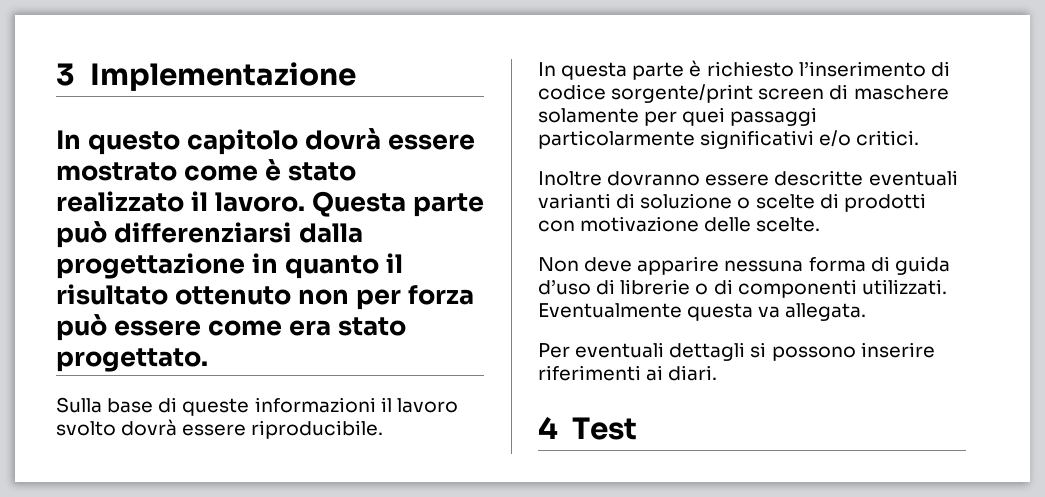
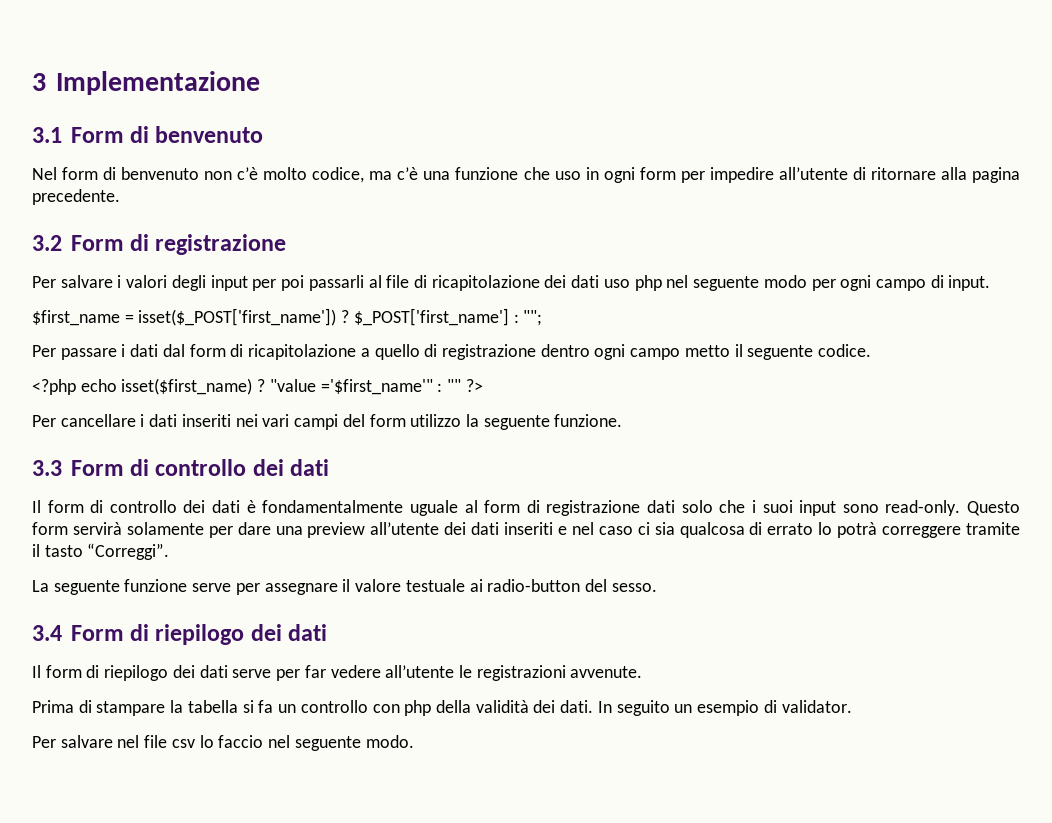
- In questo capitolo dovrà essere mostrato come è stato realizzato il lavoro. Questa parte può differenziarsi dalla progettazione in quanto il risultato ottenuto non per forza può essere come era stato progettato.
- Sulla base di queste informazioni il lavoro svolto dovrà essere riproducibile.
- In questa parte è richiesto l’inserimento di codice sorgente/print screen di maschere solamente per quei passaggi particolarmente significativi e/o critici.
- Inoltre dovranno essere descritte eventuali varianti di soluzione o scelte di prodotti con motivazione delle scelte.
- Non deve apparire nessuna forma di guida d’uso di librerie o di componenti utilizzati. Eventualmente questa va allegata.
- Per eventuali dettagli si possono inserire riferimenti ai diari.
- 4 Test
+ 3.1 Form di benvenuto
+ Nel form di benvenuto non c’è molto codice, ma c’è una funzione che uso in ogni form per impedire all’utente di ritornare alla pagina precedente.
+ 3.2 Form di registrazione
+ Per salvare i valori degli input per poi passarli al file di ricapitolazione dei dati uso php nel seguente modo per ogni campo di input.
+ $first_name = isset($_POST['first_name']) ? $_POST['first_name'] : "";
+ Per passare i dati dal form di ricapitolazione a quello di registrazione dentro ogni campo metto il seguente codice.
+ <?php echo isset($first_name) ? "value ='$first_name'" : "" ?>
+ Per cancellare i dati inseriti nei vari campi del form utilizzo la seguente funzione.
+ 3.3 Form di controllo dei dati
+ Il form di controllo dei dati è fondamentalmente uguale al form di registrazione dati solo che i suoi input sono read-only. Questo form servirà solamente per dare una preview all’utente dei dati inseriti e nel caso ci sia qualcosa di errato lo potrà correggere tramite il tasto “Correggi”.
+ La seguente funzione serve per assegnare il valore testuale ai radio-button del sesso.
+ 3.4 Form di riepilogo dei dati
+ Il form di riepilogo dei dati serve per far vedere all’utente le registrazioni avvenute.
+ Prima di stampare la tabella si fa un controllo con php della validità dei dati. In seguito un esempio di validator.
+ Per salvare nel file csv lo faccio nel seguente modo.

